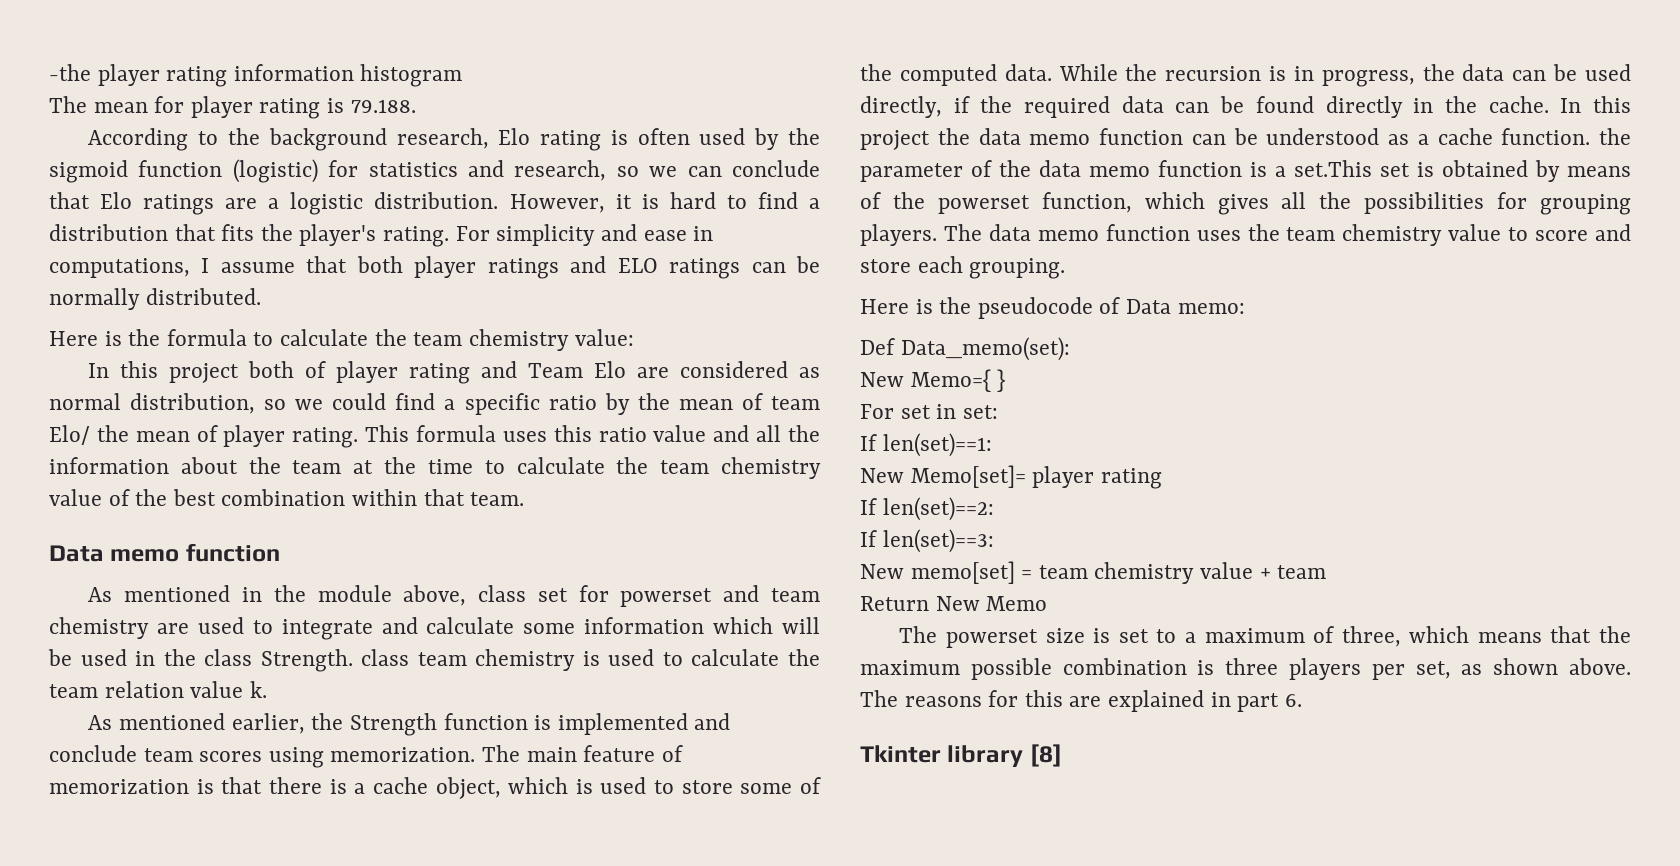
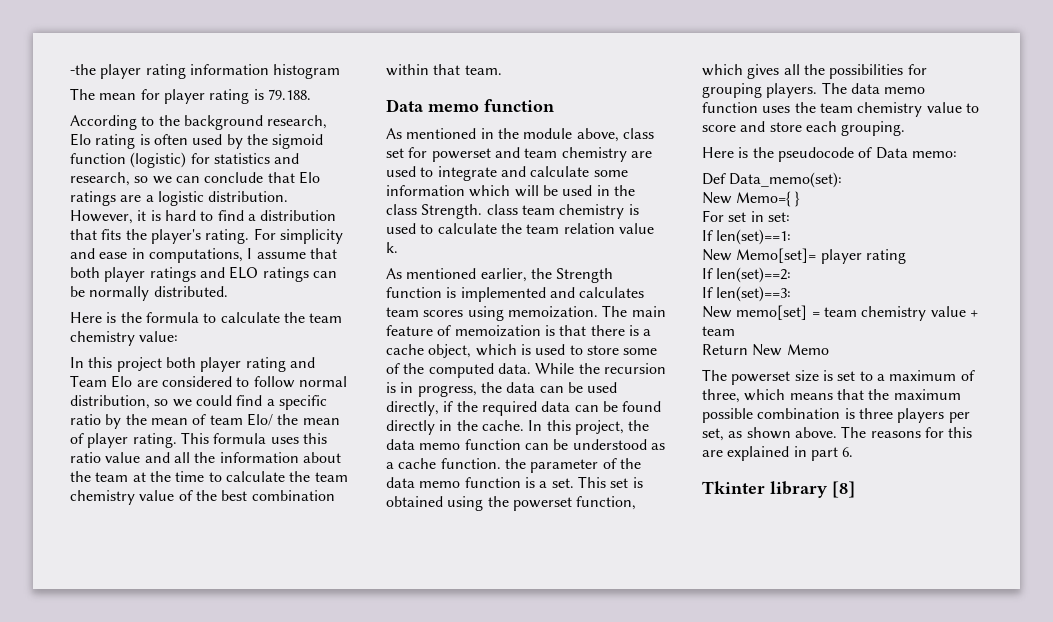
- In this project both of player rating and Team Elo are considered as normal distribution, so we could find a specific ratio by the mean of team Elo/ the mean of player rating.
+ In this project both player rating and Team Elo are considered to follow normal distribution, so we could find a specific ratio by the mean of team Elo/ the mean of player rating.
- As mentioned earlier, the Strength function is implemented and conclude team scores using memorization.
+ As mentioned earlier, the Strength function is implemented and calculates team scores using memoization.
- The main feature of memorization is that there is a cache object, which is used to store some of the computed data.
+ The main feature of memoization is that there is a cache object, which is used to store some of the computed data.
- In this project the data memo function can be understood as a cache function. the parameter of the data memo function is a set.This set is obtained by means of the powerset function, which gives all the possibilities for grouping players.
+ In this project, the data memo function can be understood as a cache function. the parameter of the data memo function is a set. This set is obtained using the powerset function, which gives all the possibilities for grouping players.

